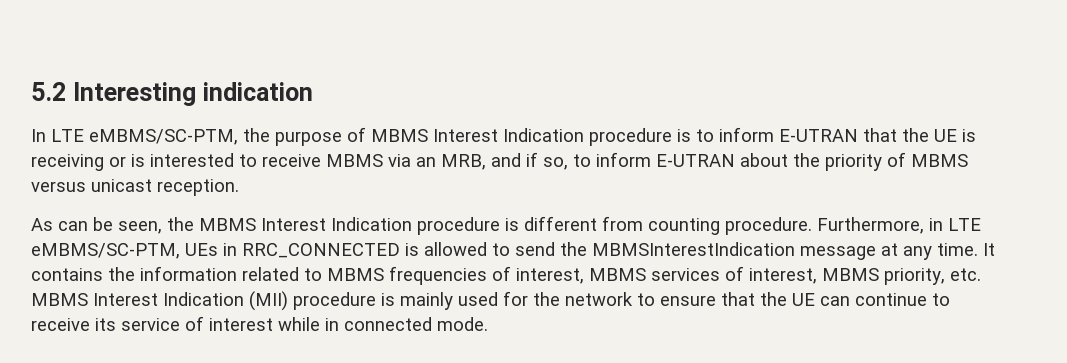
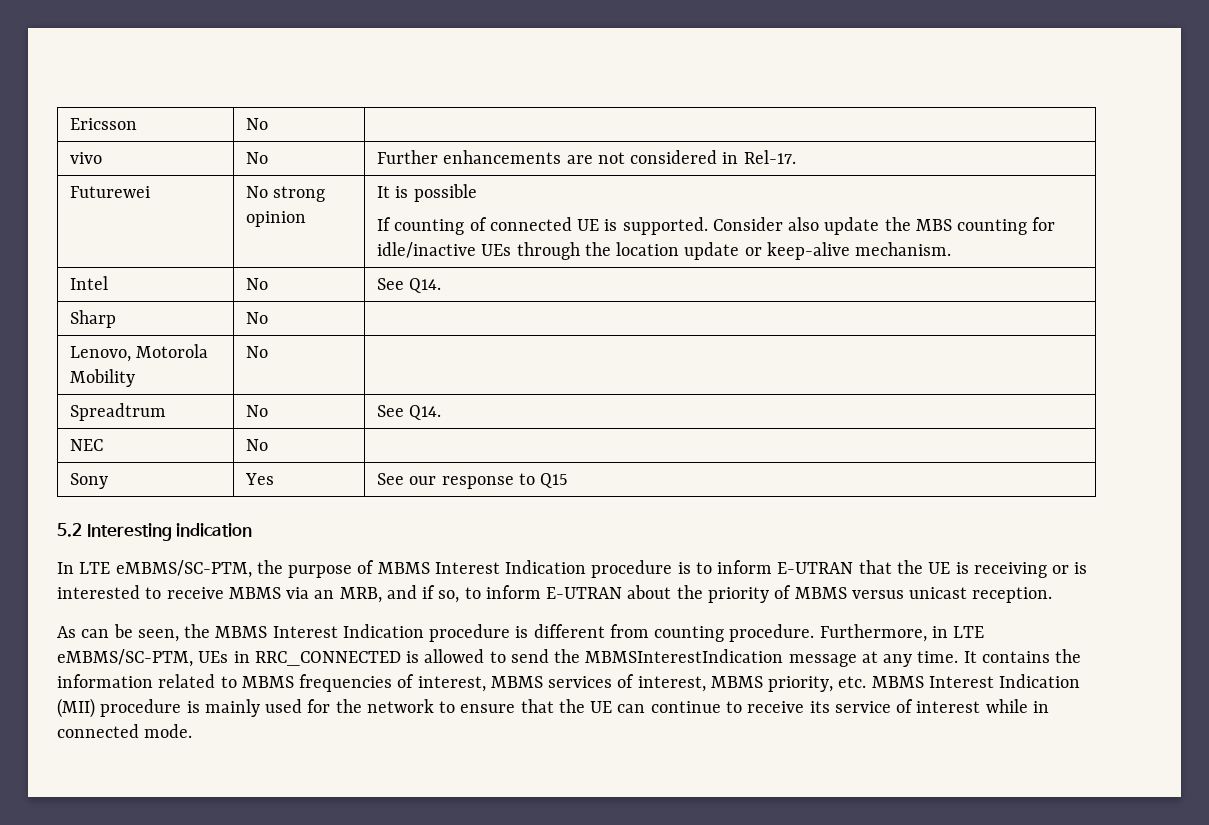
+ Ericsson | No |
+ vivo | No | Further enhancements are not considered in Rel-17.
+ Futurewei | No strong opinion | It is possible
+ If counting of connected UE is supported. Consider also update the MBS counting for idle/inactive UEs through the location update or keep-alive mechanism.
+ Intel | No | See Q14.
+ Sharp | No |
+ Lenovo, Motorola Mobility | No |
+ Spreadtrum | No | See Q14.
+ NEC | No |
+ Sony | Yes | See our response to Q15

